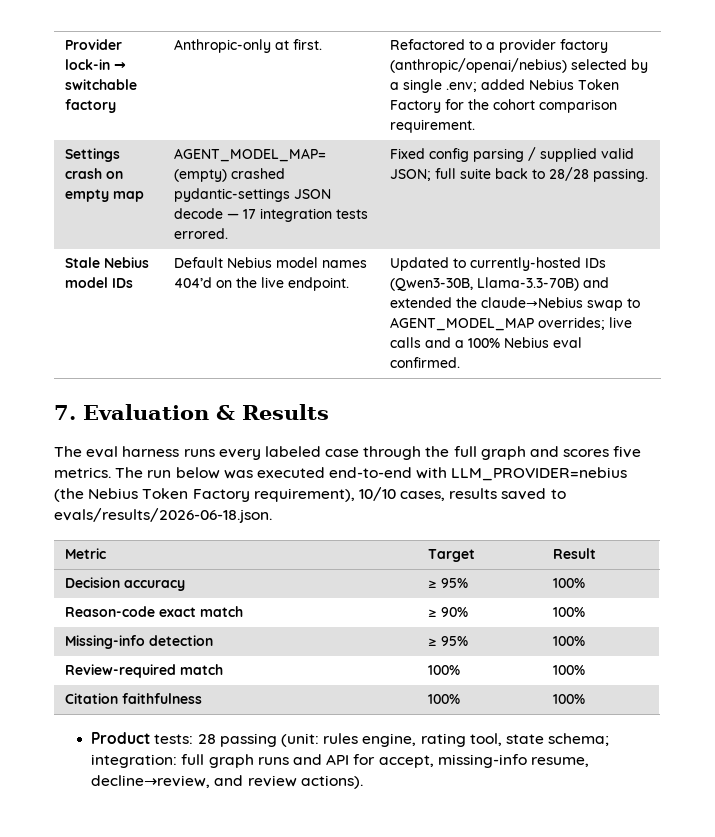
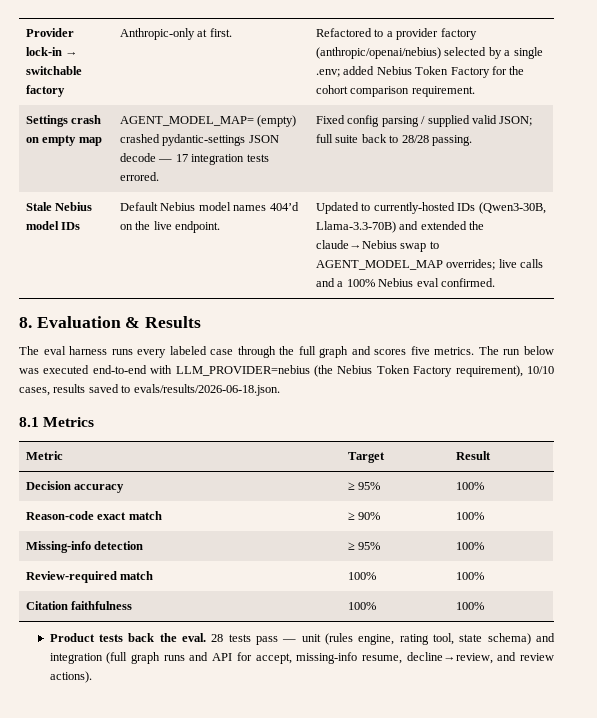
- 7. Evaluation & Results
+ 8. Evaluation & Results
+ 8.1 Metrics
- Product tests: 28 passing (unit: rules engine, rating tool, state schema; integration: full graph runs and API for accept, missing-info resume, decline→review, and review actions).
+ Product tests back the eval. 28 tests pass — unit (rules engine, rating tool, state schema) and integration (full graph runs and API for accept, missing-info resume, decline→review, and review actions).

